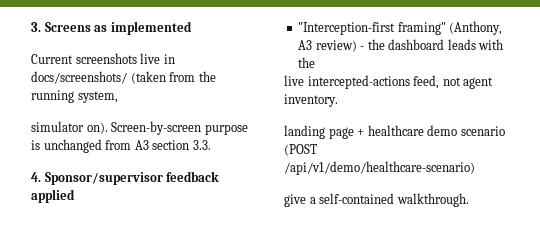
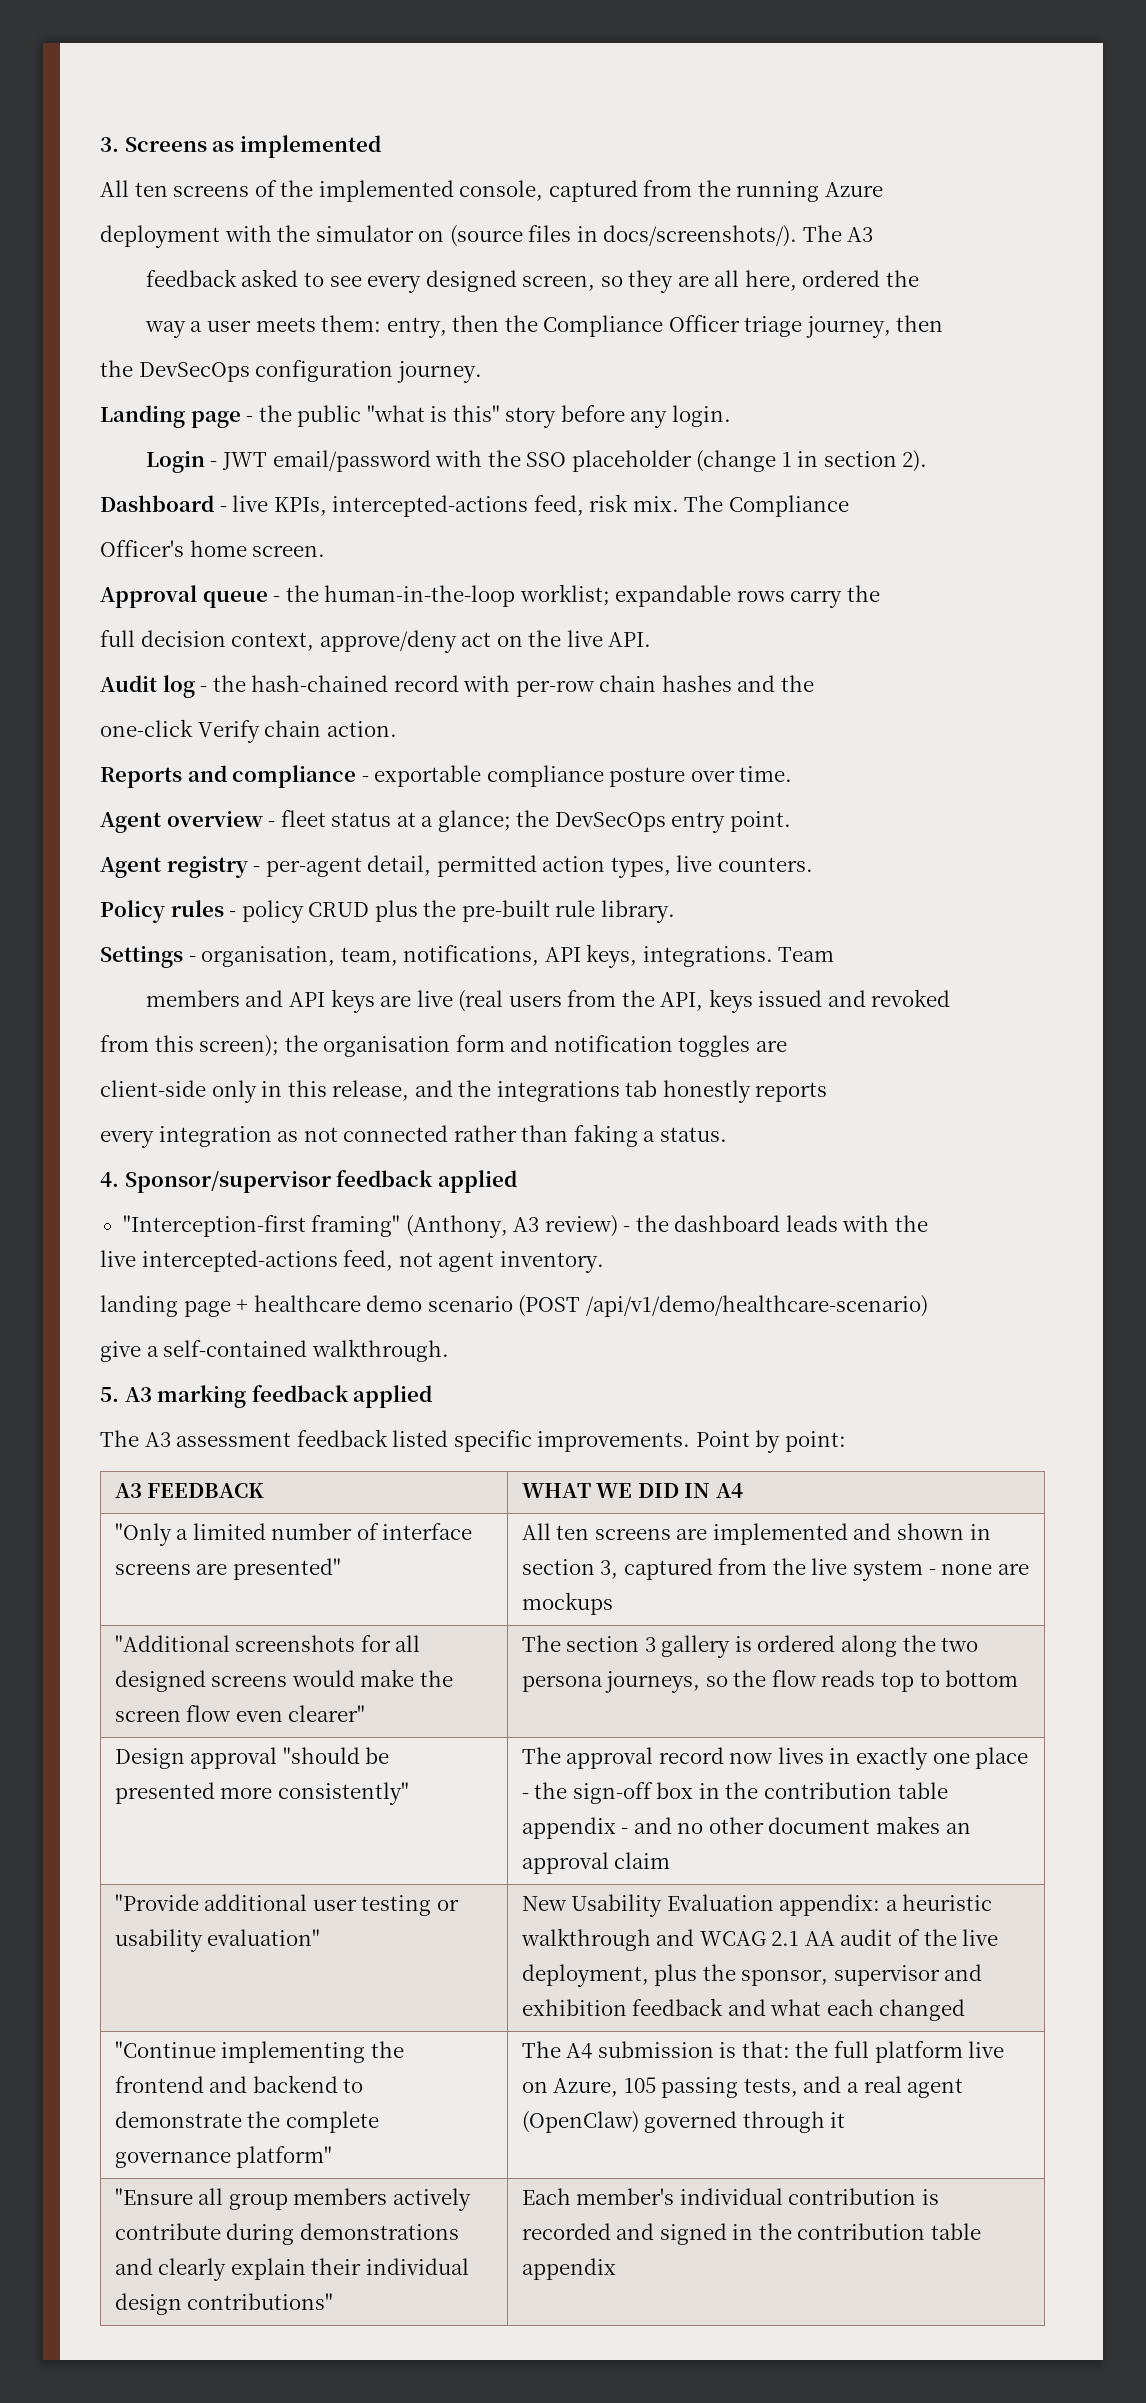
- Current screenshots live in docs/screenshots/ (taken from the running system,
- simulator on). Screen-by-screen purpose is unchanged from A3 section 3.3.
+ All ten screens of the implemented console, captured from the running Azure
+ deployment with the simulator on (source files in docs/screenshots/). The A3
+ feedback asked to see every designed screen, so they are all here, ordered the
+ way a user meets them: entry, then the Compliance Officer triage journey, then
+ the DevSecOps configuration journey.
+ Landing page - the public "what is this" story before any login.
+ Login - JWT email/password with the SSO placeholder (change 1 in section 2).
+ Dashboard - live KPIs, intercepted-actions feed, risk mix. The Compliance
+ Officer's home screen.
+ Approval queue - the human-in-the-loop worklist; expandable rows carry the
+ full decision context, approve/deny act on the live API.
+ Audit log - the hash-chained record with per-row chain hashes and the
+ one-click Verify chain action.
+ Reports and compliance - exportable compliance posture over time.
+ Agent overview - fleet status at a glance; the DevSecOps entry point.
+ Agent registry - per-agent detail, permitted action types, live counters.
+ Policy rules - policy CRUD plus the pre-built rule library.
+ Settings - organisation, team, notifications, API keys, integrations. Team
+ members and API keys are live (real users from the API, keys issued and revoked
+ from this screen); the organisation form and notification toggles are
+ client-side only in this release, and the integrations tab honestly reports
+ every integration as not connected rather than faking a status.
+ 5. A3 marking feedback applied
+ The A3 assessment feedback listed specific improvements. Point by point:
+ A3 FEEDBACK | WHAT WE DID IN A4
+ "Only a limited number of interface screens are presented" | All ten screens are implemented and shown in section 3, captured from the live system - none are mockups
+ "Additional screenshots for all designed screens would make the screen flow even clearer" | The section 3 gallery is ordered along the two persona journeys, so the flow reads top to bottom
+ Design approval "should be presented more consistently" | The approval record now lives in exactly one place - the sign-off box in the contribution table appendix - and no other document makes an approval claim
+ "Provide additional user testing or usability evaluation" | New Usability Evaluation appendix: a heuristic walkthrough and WCAG 2.1 AA audit of the live deployment, plus the sponsor, supervisor and exhibition feedback and what each changed
+ "Continue implementing the frontend and backend to demonstrate the complete governance platform" | The A4 submission is that: the full platform live on Azure, 105 passing tests, and a real agent (OpenClaw) governed through it
+ "Ensure all group members actively contribute during demonstrations and clearly explain their individual design contributions" | Each member's individual contribution is recorded and signed in the contribution table appendix

